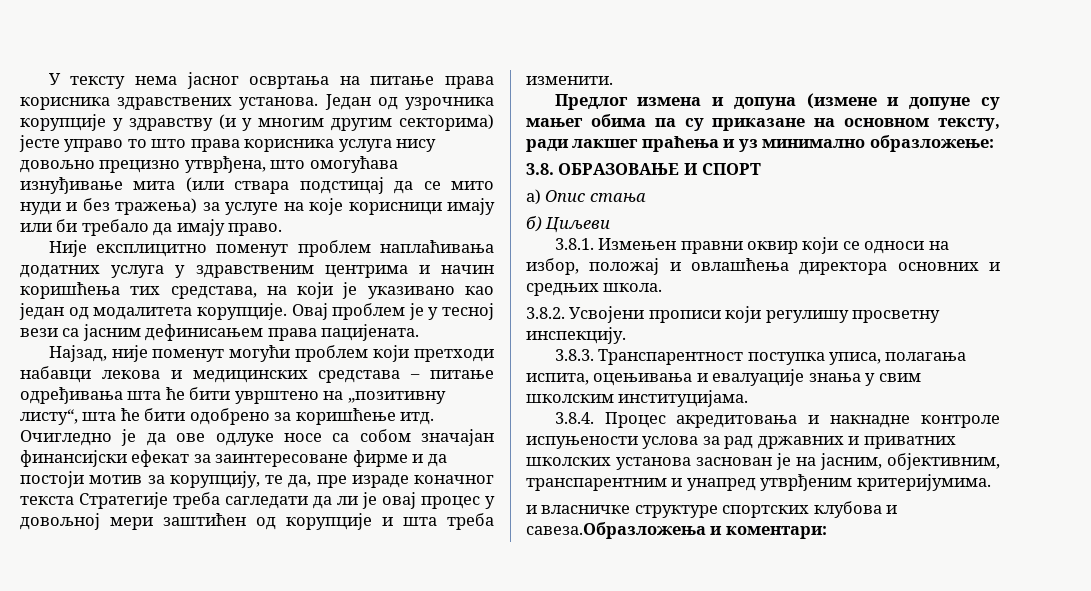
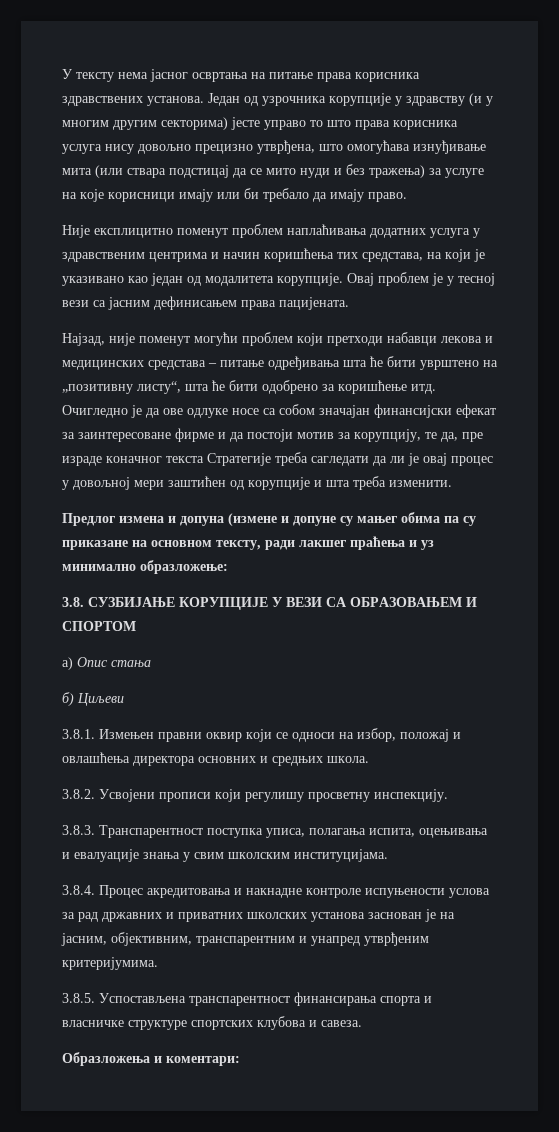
- 3.8. ОБРАЗОВАЊЕ И СПОРТ
+ 3.8. СУЗБИЈАЊЕ КОРУПЦИЈЕ У ВЕЗИ СА ОБРАЗОВАЊЕМ И СПОРТОМ
- и власничке структуре спортских клубова и савеза.Образложења и коментари:
+ 3.8.5. Успостављена транспарентност финансирања спорта и власничке структуре спортских клубова и савеза.
+ Образложења и коментари:

